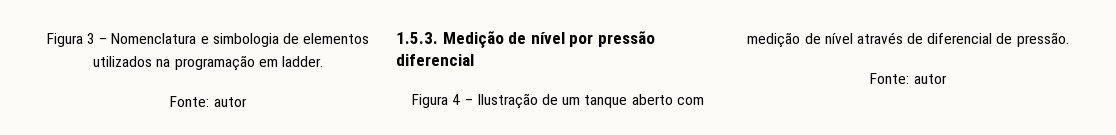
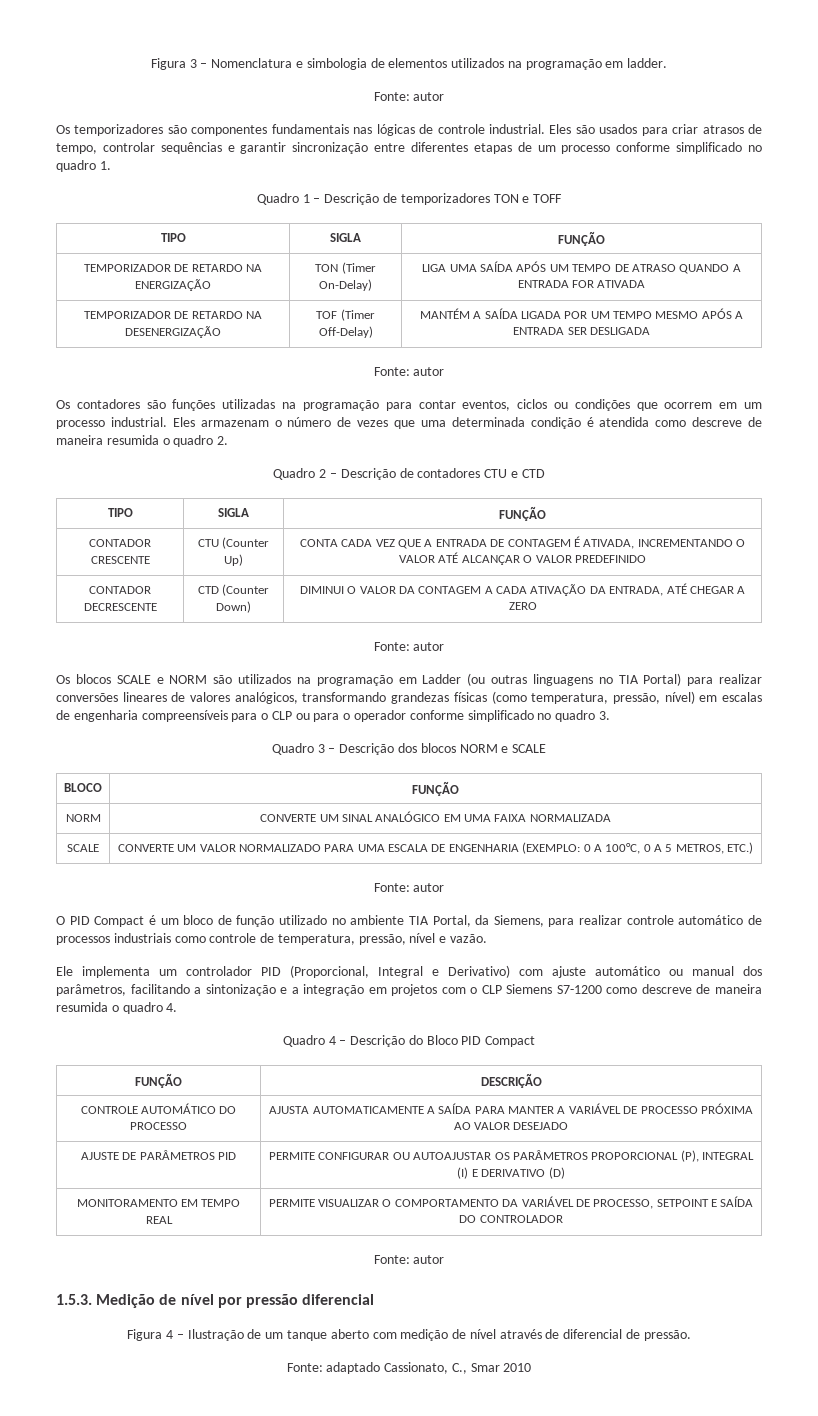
+ Os temporizadores são componentes fundamentais nas lógicas de controle industrial. Eles são usados para criar atrasos de tempo, controlar sequências e garantir sincronização entre diferentes etapas de um processo conforme simplificado no quadro 1.
+ Quadro 1 – Descrição de temporizadores TON e TOFF
+ TIPO | SIGLA | FUNÇÃO
+ TEMPORIZADOR DE RETARDO NA ENERGIZAÇÃO | TON (Timer On-Delay) | LIGA UMA SAÍDA APÓS UM TEMPO DE ATRASO QUANDO A ENTRADA FOR ATIVADA
+ TEMPORIZADOR DE RETARDO NA DESENERGIZAÇÃO | TOF (Timer Off-Delay) | MANTÉM A SAÍDA LIGADA POR UM TEMPO MESMO APÓS A ENTRADA SER DESLIGADA
+ Fonte: autor
+ Os contadores são funções utilizadas na programação para contar eventos, ciclos ou condições que ocorrem em um processo industrial. Eles armazenam o número de vezes que uma determinada condição é atendida como descreve de maneira resumida o quadro 2.
+ Quadro 2 – Descrição de contadores CTU e CTD
+ TIPO | SIGLA | FUNÇÃO
+ CONTADOR CRESCENTE | CTU (Counter Up) | CONTA CADA VEZ QUE A ENTRADA DE CONTAGEM É ATIVADA, INCREMENTANDO O VALOR ATÉ ALCANÇAR O VALOR PREDEFINIDO
+ CONTADOR DECRESCENTE | CTD (Counter Down) | DIMINUI O VALOR DA CONTAGEM A CADA ATIVAÇÃO DA ENTRADA, ATÉ CHEGAR A ZERO
+ Fonte: autor
+ Os blocos SCALE e NORM são utilizados na programação em Ladder (ou outras linguagens no TIA Portal) para realizar conversões lineares de valores analógicos, transformando grandezas físicas (como temperatura, pressão, nível) em escalas de engenharia compreensíveis para o CLP ou para o operador conforme simplificado no quadro 3.
+ Quadro 3 – Descrição dos blocos NORM e SCALE
+ BLOCO | FUNÇÃO
+ NORM | CONVERTE UM SINAL ANALÓGICO EM UMA FAIXA NORMALIZADA
+ SCALE | CONVERTE UM VALOR NORMALIZADO PARA UMA ESCALA DE ENGENHARIA (EXEMPLO: 0 A 100°C, 0 A 5 METROS, ETC.)
+ Fonte: autor
+ O PID Compact é um bloco de função utilizado no ambiente TIA Portal, da Siemens, para realizar controle automático de processos industriais como controle de temperatura, pressão, nível e vazão.
+ Ele implementa um controlador PID (Proporcional, Integral e Derivativo) com ajuste automático ou manual dos parâmetros, facilitando a sintonização e a integração em projetos com o CLP Siemens S7-1200 como descreve de maneira resumida o quadro 4.
+ Quadro 4 – Descrição do Bloco PID Compact
+ FUNÇÃO | DESCRIÇÃO
+ CONTROLE AUTOMÁTICO DO PROCESSO | AJUSTA AUTOMATICAMENTE A SAÍDA PARA MANTER A VARIÁVEL DE PROCESSO PRÓXIMA AO VALOR DESEJADO
+ AJUSTE DE PARÂMETROS PID | PERMITE CONFIGURAR OU AUTOAJUSTAR OS PARÂMETROS PROPORCIONAL (P), INTEGRAL (I) E DERIVATIVO (D)
+ MONITORAMENTO EM TEMPO REAL | PERMITE VISUALIZAR O COMPORTAMENTO DA VARIÁVEL DE PROCESSO, SETPOINT E SAÍDA DO CONTROLADOR
+ Fonte: autor
  Figura 4 – Ilustração de um tanque aberto com medição de nível através de diferencial de pressão.
- Fonte: autor
+ Fonte: adaptado Cassionato, C., Smar 2010

